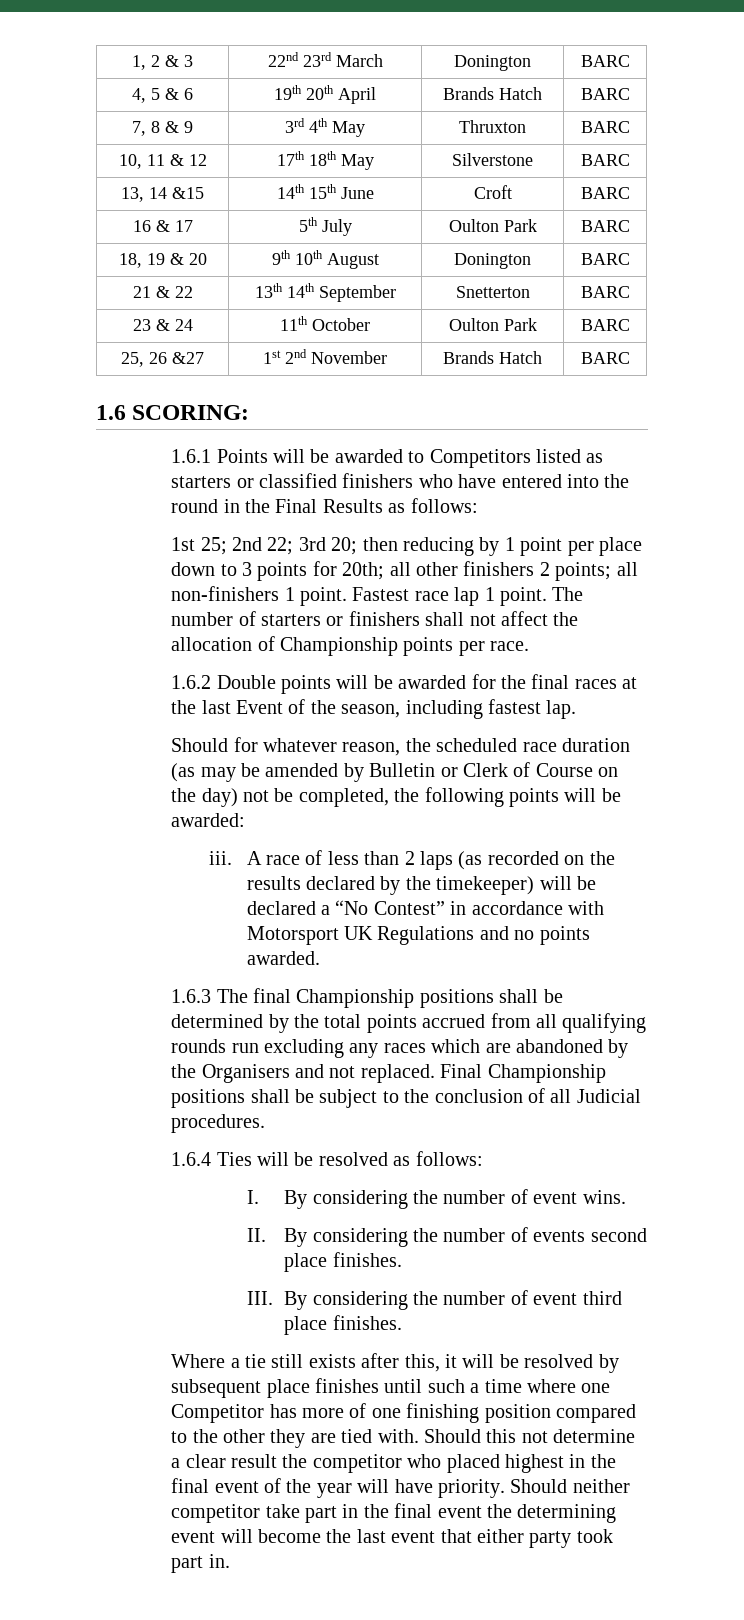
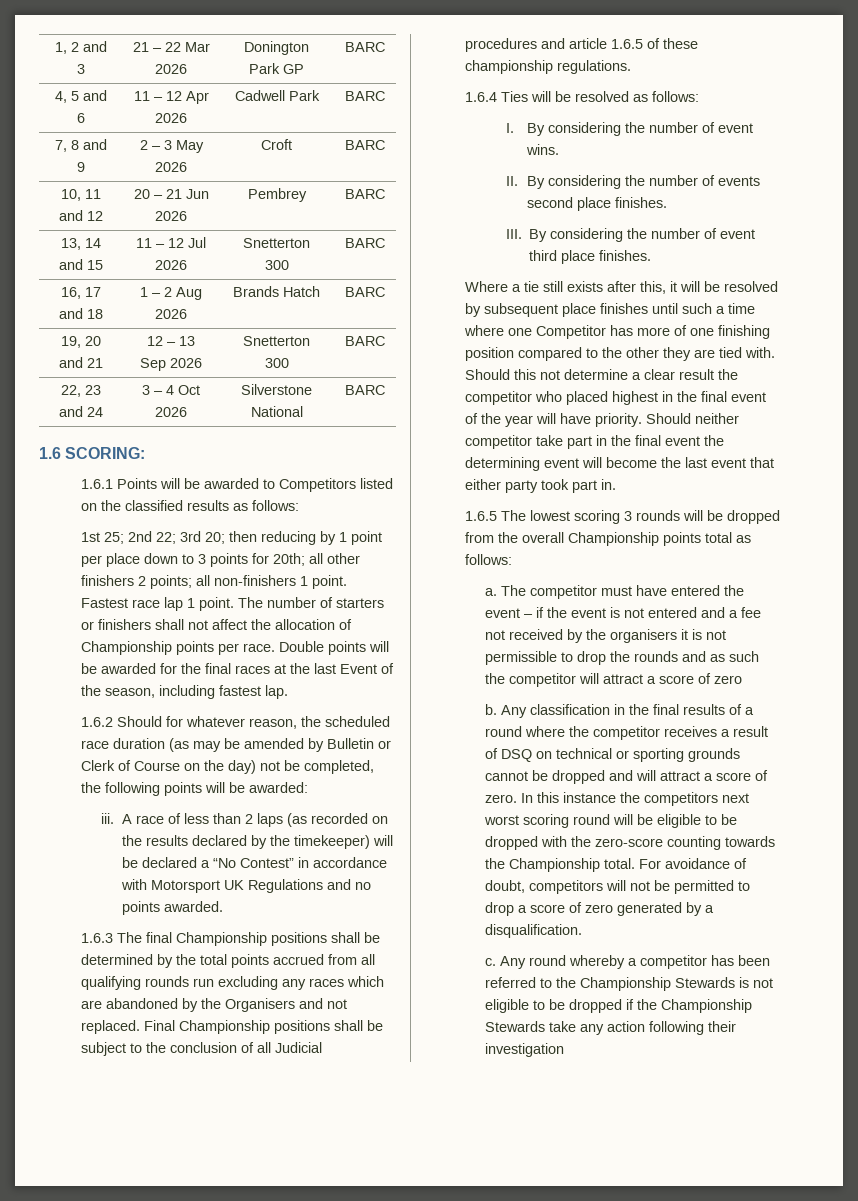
- 1, 2 & 3 | 22nd 23rd March | Donington | BARC
+ 1, 2 and 3 | 21 – 22 Mar 2026 | Donington Park GP | BARC
- 4, 5 & 6 | 19th 20th April | Brands Hatch | BARC
- 7, 8 & 9 | 3rd 4th May | Thruxton | BARC
- 10, 11 & 12 | 17th 18th May | Silverstone | BARC
- 13, 14 &15 | 14th 15th June | Croft | BARC
- 16 & 17 | 5th July | Oulton Park | BARC
- 18, 19 & 20 | 9th 10th August | Donington | BARC
- 21 & 22 | 13th 14th September | Snetterton | BARC
- 23 & 24 | 11th October | Oulton Park | BARC
- 25, 26 &27 | 1st 2nd November | Brands Hatch | BARC
+ 4, 5 and 6 | 11 – 12 Apr 2026 | Cadwell Park | BARC
+ 7, 8 and 9 | 2 – 3 May 2026 | Croft | BARC
+ 10, 11 and 12 | 20 – 21 Jun 2026 | Pembrey | BARC
+ 13, 14 and 15 | 11 – 12 Jul 2026 | Snetterton 300 | BARC
+ 16, 17 and 18 | 1 – 2 Aug 2026 | Brands Hatch | BARC
+ 19, 20 and 21 | 12 – 13 Sep 2026 | Snetterton 300 | BARC
+ 22, 23 and 24 | 3 – 4 Oct 2026 | Silverstone National | BARC
- 1.6.1 Points will be awarded to Competitors listed as starters or classified finishers who have entered into the round in the Final Results as follows:
+ 1.6.1 Points will be awarded to Competitors listed on the classified results as follows:
- The number of starters or finishers shall not affect the allocation of Championship points per race.
- 1.6.2 Double points will be awarded for the final races at the last Event of the season, including fastest lap.
+ The number of starters or finishers shall not affect the allocation of Championship points per race. Double points will be awarded for the final races at the last Event of the season, including fastest lap.
- Should for whatever reason, the scheduled race duration (as may be amended by Bulletin or Clerk of Course on the day) not be completed, the following points will be awarded:
+ 1.6.2 Should for whatever reason, the scheduled race duration (as may be amended by Bulletin or Clerk of Course on the day) not be completed, the following points will be awarded:
- Final Championship positions shall be subject to the conclusion of all Judicial procedures.
+ Final Championship positions shall be subject to the conclusion of all Judicial procedures and article 1.6.5 of these championship regulations.
+ 1.6.5 The lowest scoring 3 rounds will be dropped from the overall Championship points total as follows:
+ a. The competitor must have entered the event – if the event is not entered and a fee not received by the organisers it is not permissible to drop the rounds and as such the competitor will attract a score of zero
+ b. Any classification in the final results of a round where the competitor receives a result of DSQ on technical or sporting grounds cannot be dropped and will attract a score of zero. In this instance the competitors next worst scoring round will be eligible to be dropped with the zero-score counting towards the Championship total. For avoidance of doubt, competitors will not be permitted to drop a score of zero generated by a disqualification.
+ c. Any round whereby a competitor has been referred to the Championship Stewards is not eligible to be dropped if the Championship Stewards take any action following their investigation

